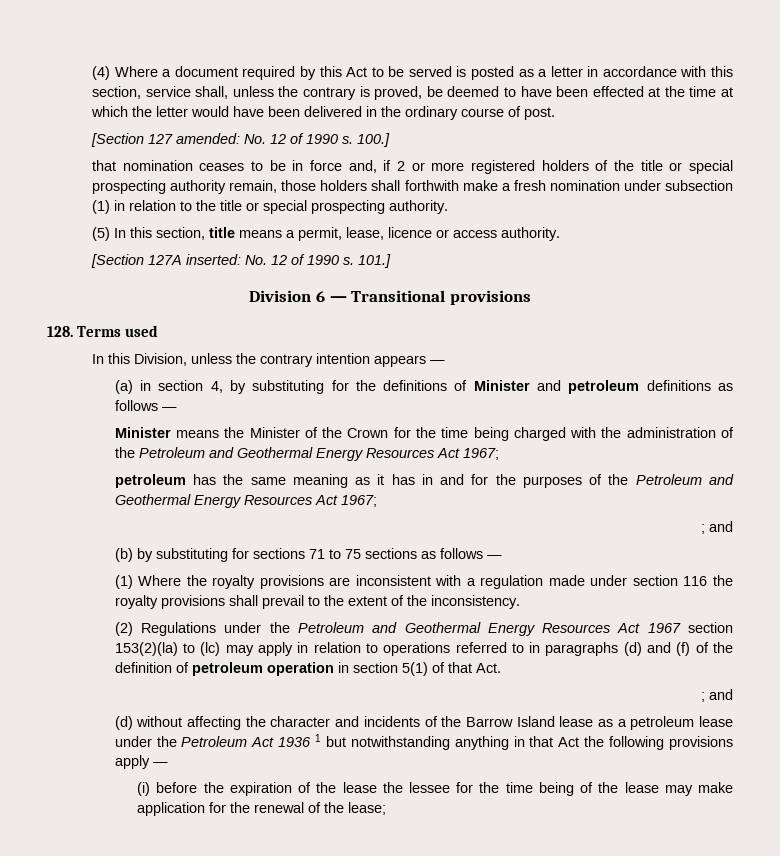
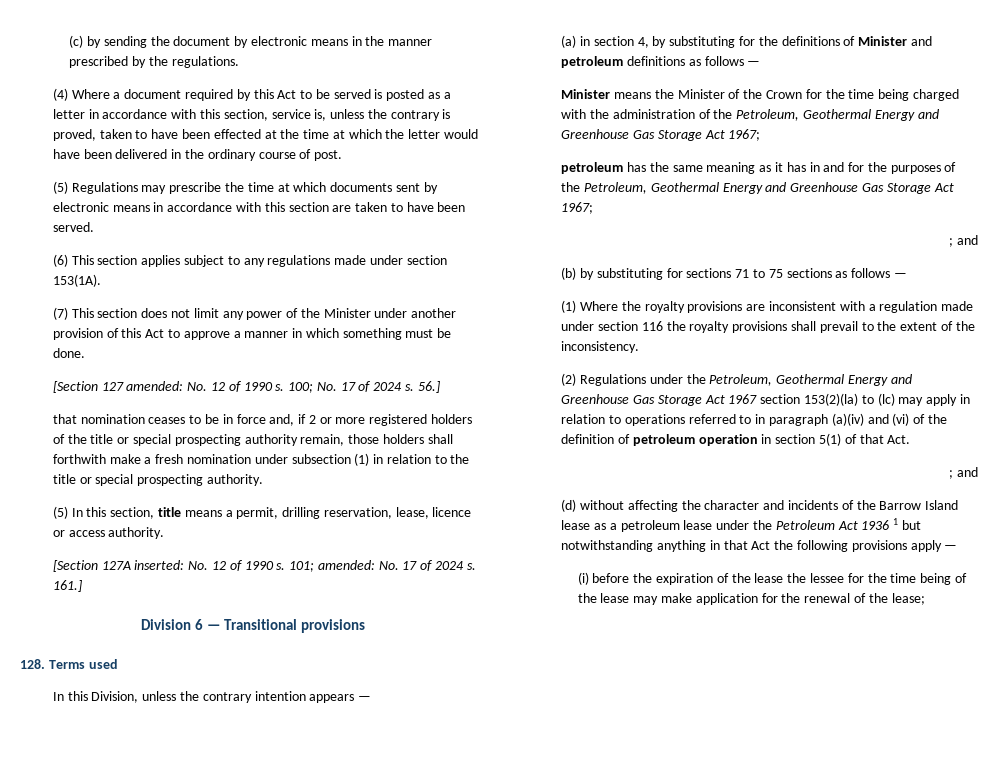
+ (c) by sending the document by electronic means in the manner prescribed by the regulations.
- (4) Where a document required by this Act to be served is posted as a letter in accordance with this section, service shall, unless the contrary is proved, be deemed to have been effected at the time at which the letter would have been delivered in the ordinary course of post.
+ (4) Where a document required by this Act to be served is posted as a letter in accordance with this section, service is, unless the contrary is proved, taken to have been effected at the time at which the letter would have been delivered in the ordinary course of post.
+ (5) Regulations may prescribe the time at which documents sent by electronic means in accordance with this section are taken to have been served.
+ (6) This section applies subject to any regulations made under section 153(1A).
+ (7) This section does not limit any power of the Minister under another provision of this Act to approve a manner in which something must be done.
- 100.]
+ 100; No. 17 of 2024 s. 56.]
- (5) In this section, title means a permit, lease, licence or access authority.
+ (5) In this section, title means a permit, drilling reservation, lease, licence or access authority.
- 101.]
+ 101; amended: No. 17 of 2024 s. 161.]
- Minister means the Minister of the Crown for the time being charged with the administration of the Petroleum and Geothermal Energy Resources Act 1967;
+ Minister means the Minister of the Crown for the time being charged with the administration of the Petroleum, Geothermal Energy and Greenhouse Gas Storage Act 1967;
- petroleum has the same meaning as it has in and for the purposes of the Petroleum and Geothermal Energy Resources Act 1967;
+ petroleum has the same meaning as it has in and for the purposes of the Petroleum, Geothermal Energy and Greenhouse Gas Storage Act 1967;
- (2) Regulations under the Petroleum and Geothermal Energy Resources Act 1967 section 153(2)(la) to (lc) may apply in relation to operations referred to in paragraphs (d) and (f) of the definition of petroleum operation in section 5(1) of that Act.
+ (2) Regulations under the Petroleum, Geothermal Energy and Greenhouse Gas Storage Act 1967 section 153(2)(la) to (lc) may apply in relation to operations referred to in paragraph (a)(iv) and (vi) of the definition of petroleum operation in section 5(1) of that Act.

